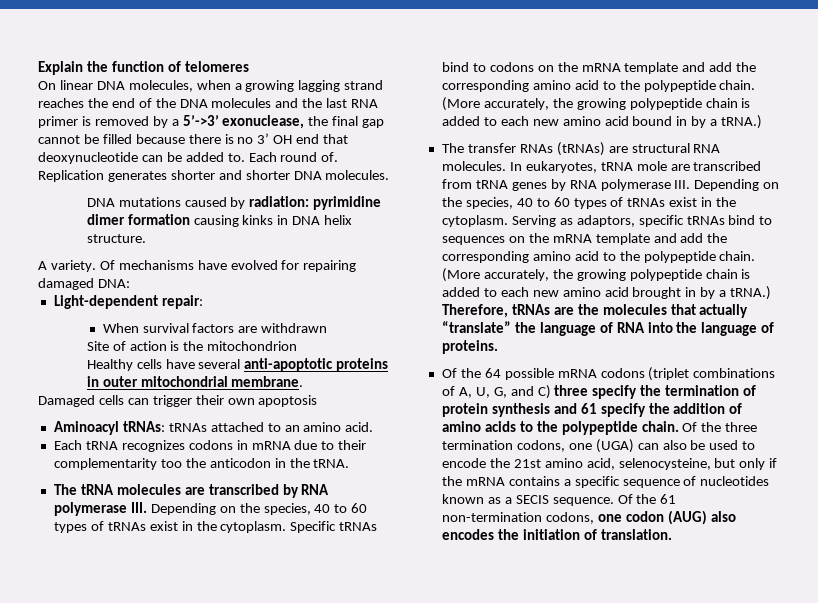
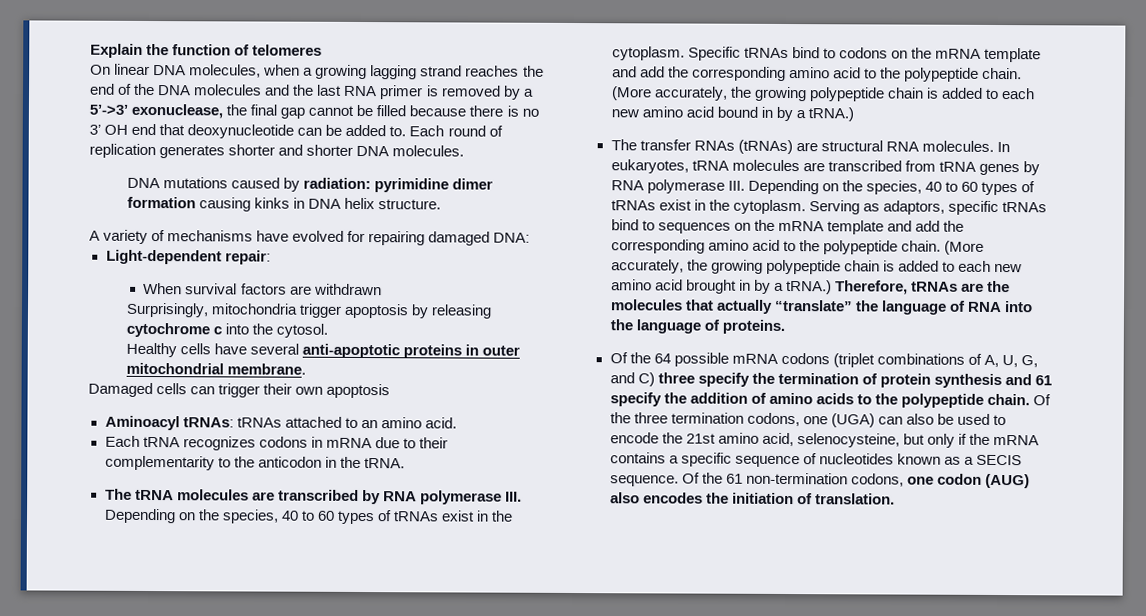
- Each round of. Replication generates shorter and shorter DNA molecules.
+ Each round of replication generates shorter and shorter DNA molecules.
- A variety. Of mechanisms have evolved for repairing damaged DNA:
+ A variety of mechanisms have evolved for repairing damaged DNA:
- Site of action is the mitochondrion
+ Surprisingly, mitochondria trigger apoptosis by releasing cytochrome c into the cytosol.
- Each tRNA recognizes codons in mRNA due to their complementarity too the anticodon in the tRNA.
+ Each tRNA recognizes codons in mRNA due to their complementarity to the anticodon in the tRNA.
- In eukaryotes, tRNA mole are transcribed from tRNA genes by RNA polymerase III. Depending on the species, 40 to 60 types of tRNAs exist in the cytoplasm.
+ In eukaryotes, tRNA molecules are transcribed from tRNA genes by RNA polymerase III. Depending on the species, 40 to 60 types of tRNAs exist in the cytoplasm.

